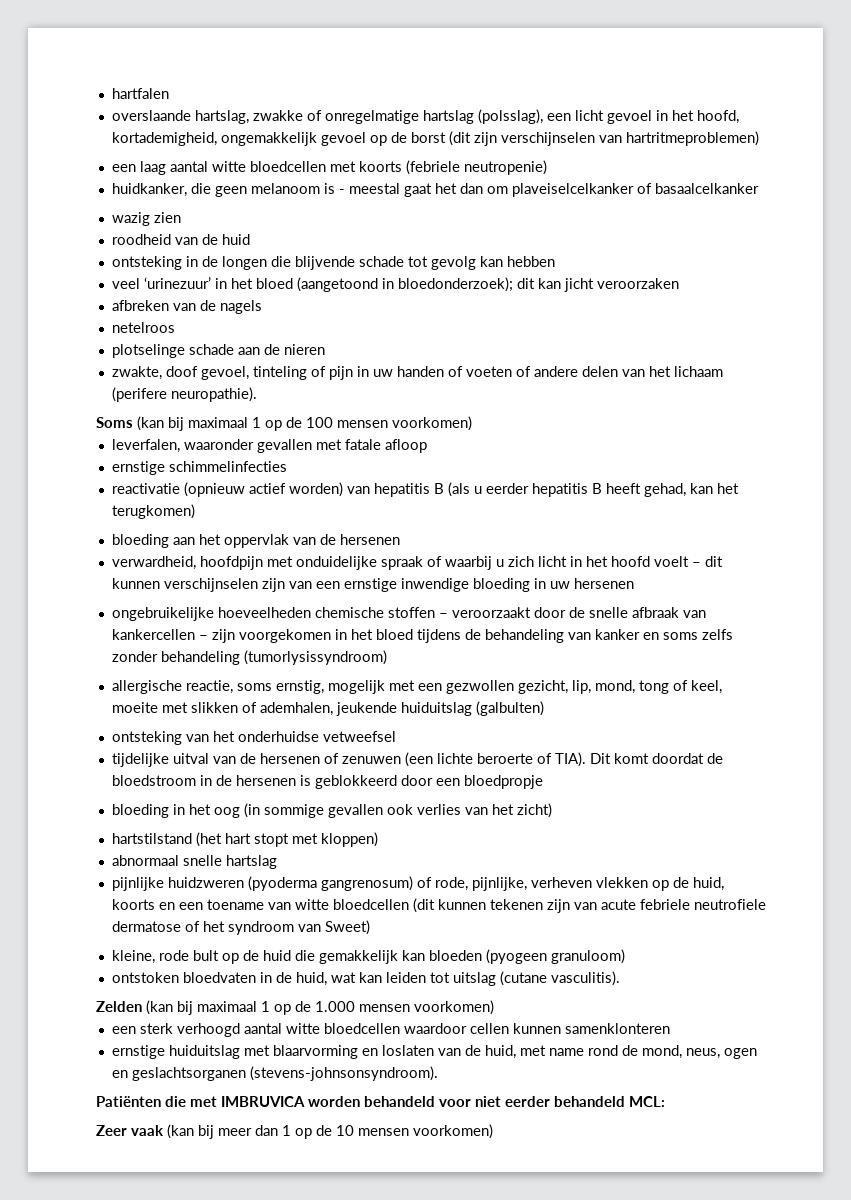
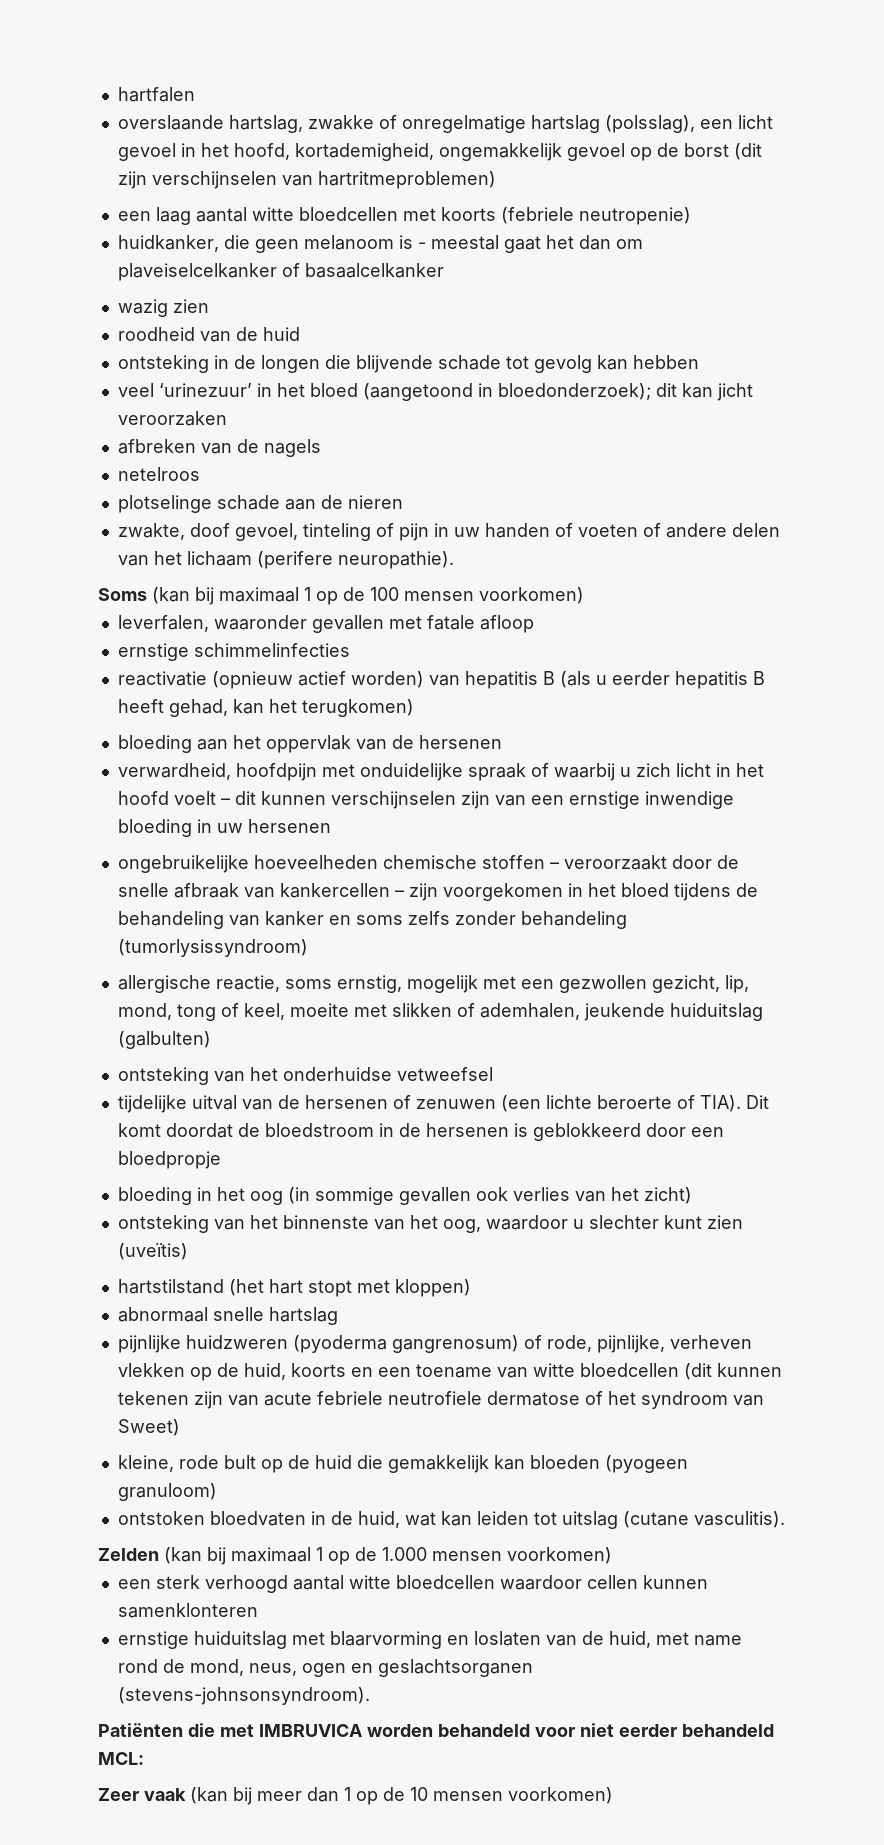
+ ontsteking van het binnenste van het oog, waardoor u slechter kunt zien (uveïtis)

